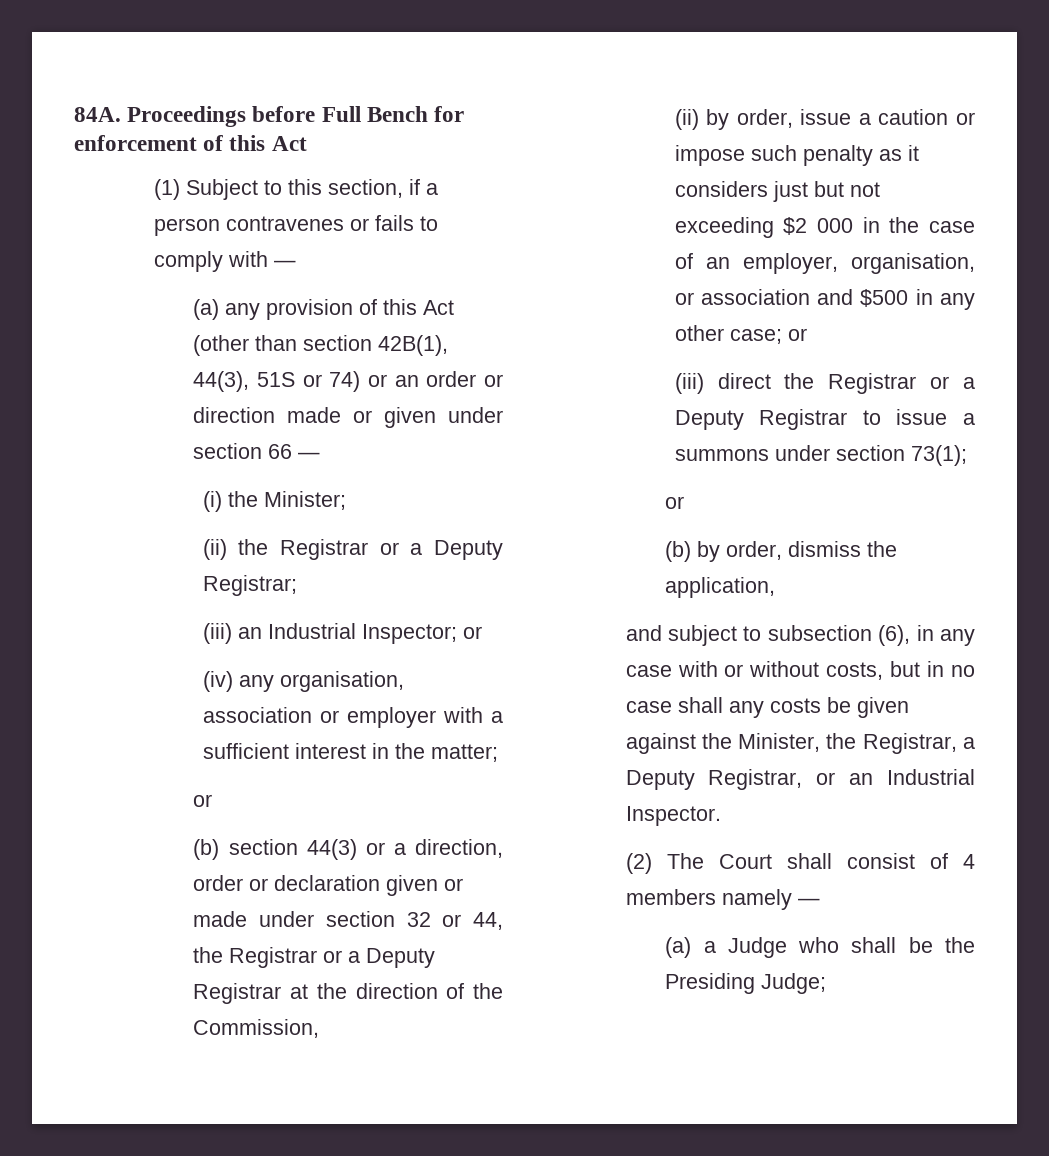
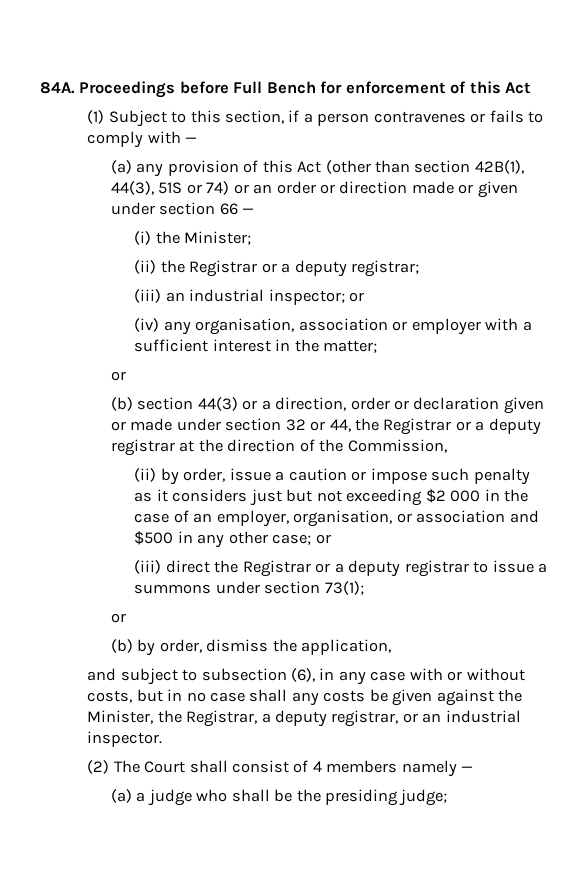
- (ii) the Registrar or a Deputy Registrar;
+ (ii) the Registrar or a deputy registrar;
- (iii) an Industrial Inspector; or
+ (iii) an industrial inspector; or
- (b) section 44(3) or a direction, order or declaration given or made under section 32 or 44, the Registrar or a Deputy Registrar at the direction of the Commission,
+ (b) section 44(3) or a direction, order or declaration given or made under section 32 or 44, the Registrar or a deputy registrar at the direction of the Commission,
- (iii) direct the Registrar or a Deputy Registrar to issue a summons under section 73(1);
+ (iii) direct the Registrar or a deputy registrar to issue a summons under section 73(1);
- and subject to subsection (6), in any case with or without costs, but in no case shall any costs be given against the Minister, the Registrar, a Deputy Registrar, or an Industrial Inspector.
+ and subject to subsection (6), in any case with or without costs, but in no case shall any costs be given against the Minister, the Registrar, a deputy registrar, or an industrial inspector.
- (a) a Judge who shall be the Presiding Judge;
+ (a) a judge who shall be the presiding judge;

